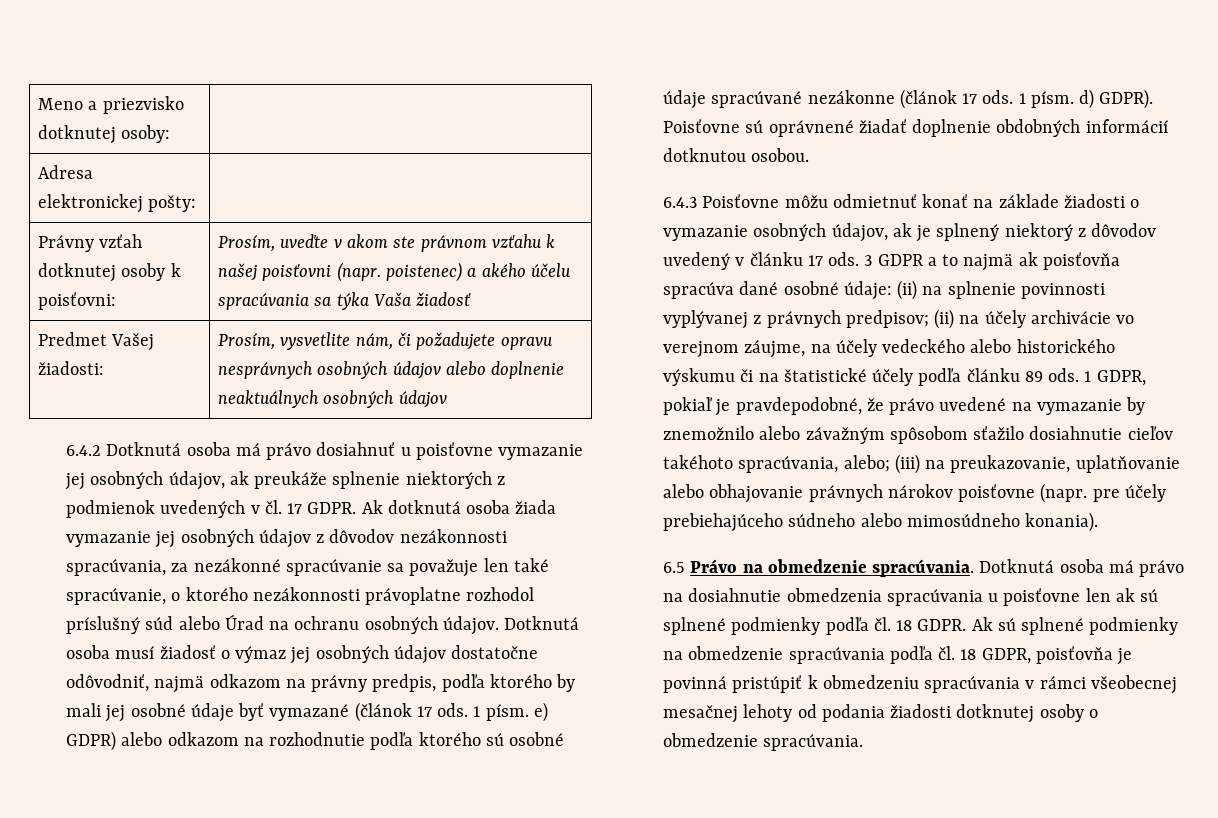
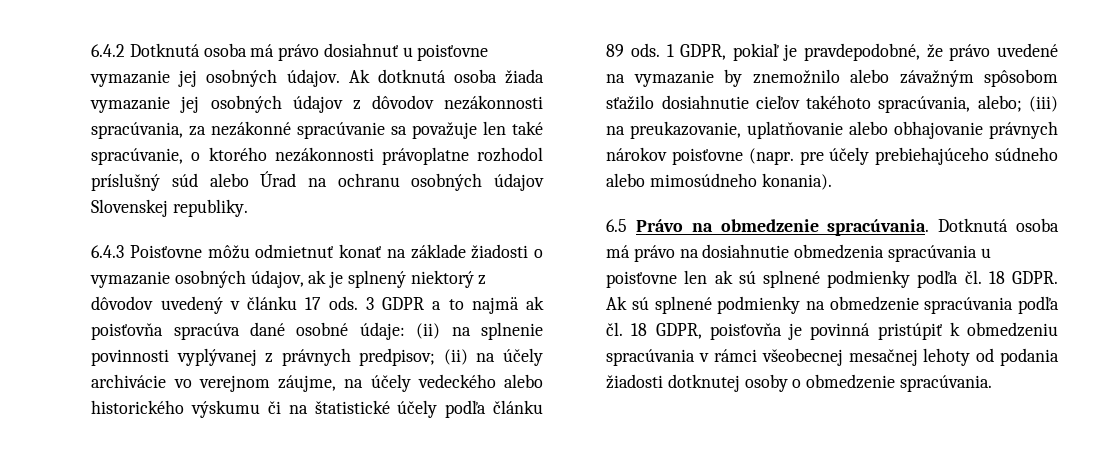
- Meno a priezvisko dotknutej osoby: |
- Adresa elektronickej pošty: |
- Právny vzťah dotknutej osoby k poisťovni: | Prosím, uveďte v akom ste právnom vzťahu k našej poisťovni (napr. poistenec) a akého účelu spracúvania sa týka Vaša žiadosť
- Predmet Vašej žiadosti: | Prosím, vysvetlite nám, či požadujete opravu nesprávnych osobných údajov alebo doplnenie neaktuálnych osobných údajov
- 6.4.2 Dotknutá osoba má právo dosiahnuť u poisťovne vymazanie jej osobných údajov, ak preukáže splnenie niektorých z podmienok uvedených v čl. 17 GDPR.
+ 6.4.2 Dotknutá osoba má právo dosiahnuť u poisťovne vymazanie jej osobných údajov.
- Ak dotknutá osoba žiada vymazanie jej osobných údajov z dôvodov nezákonnosti spracúvania, za nezákonné spracúvanie sa považuje len také spracúvanie, o ktorého nezákonnosti právoplatne rozhodol príslušný súd alebo Úrad na ochranu osobných údajov. Dotknutá osoba musí žiadosť o výmaz jej osobných údajov dostatočne odôvodniť, najmä odkazom na právny predpis, podľa ktorého by mali jej osobné údaje byť vymazané (článok 17 ods. 1 písm. e) GDPR) alebo odkazom na rozhodnutie podľa ktorého sú osobné údaje spracúvané nezákonne (článok 17 ods. 1 písm. d) GDPR). Poisťovne sú oprávnené žiadať doplnenie obdobných informácií dotknutou osobou.
+ Ak dotknutá osoba žiada vymazanie jej osobných údajov z dôvodov nezákonnosti spracúvania, za nezákonné spracúvanie sa považuje len také spracúvanie, o ktorého nezákonnosti právoplatne rozhodol príslušný súd alebo Úrad na ochranu osobných údajov Slovenskej republiky.

